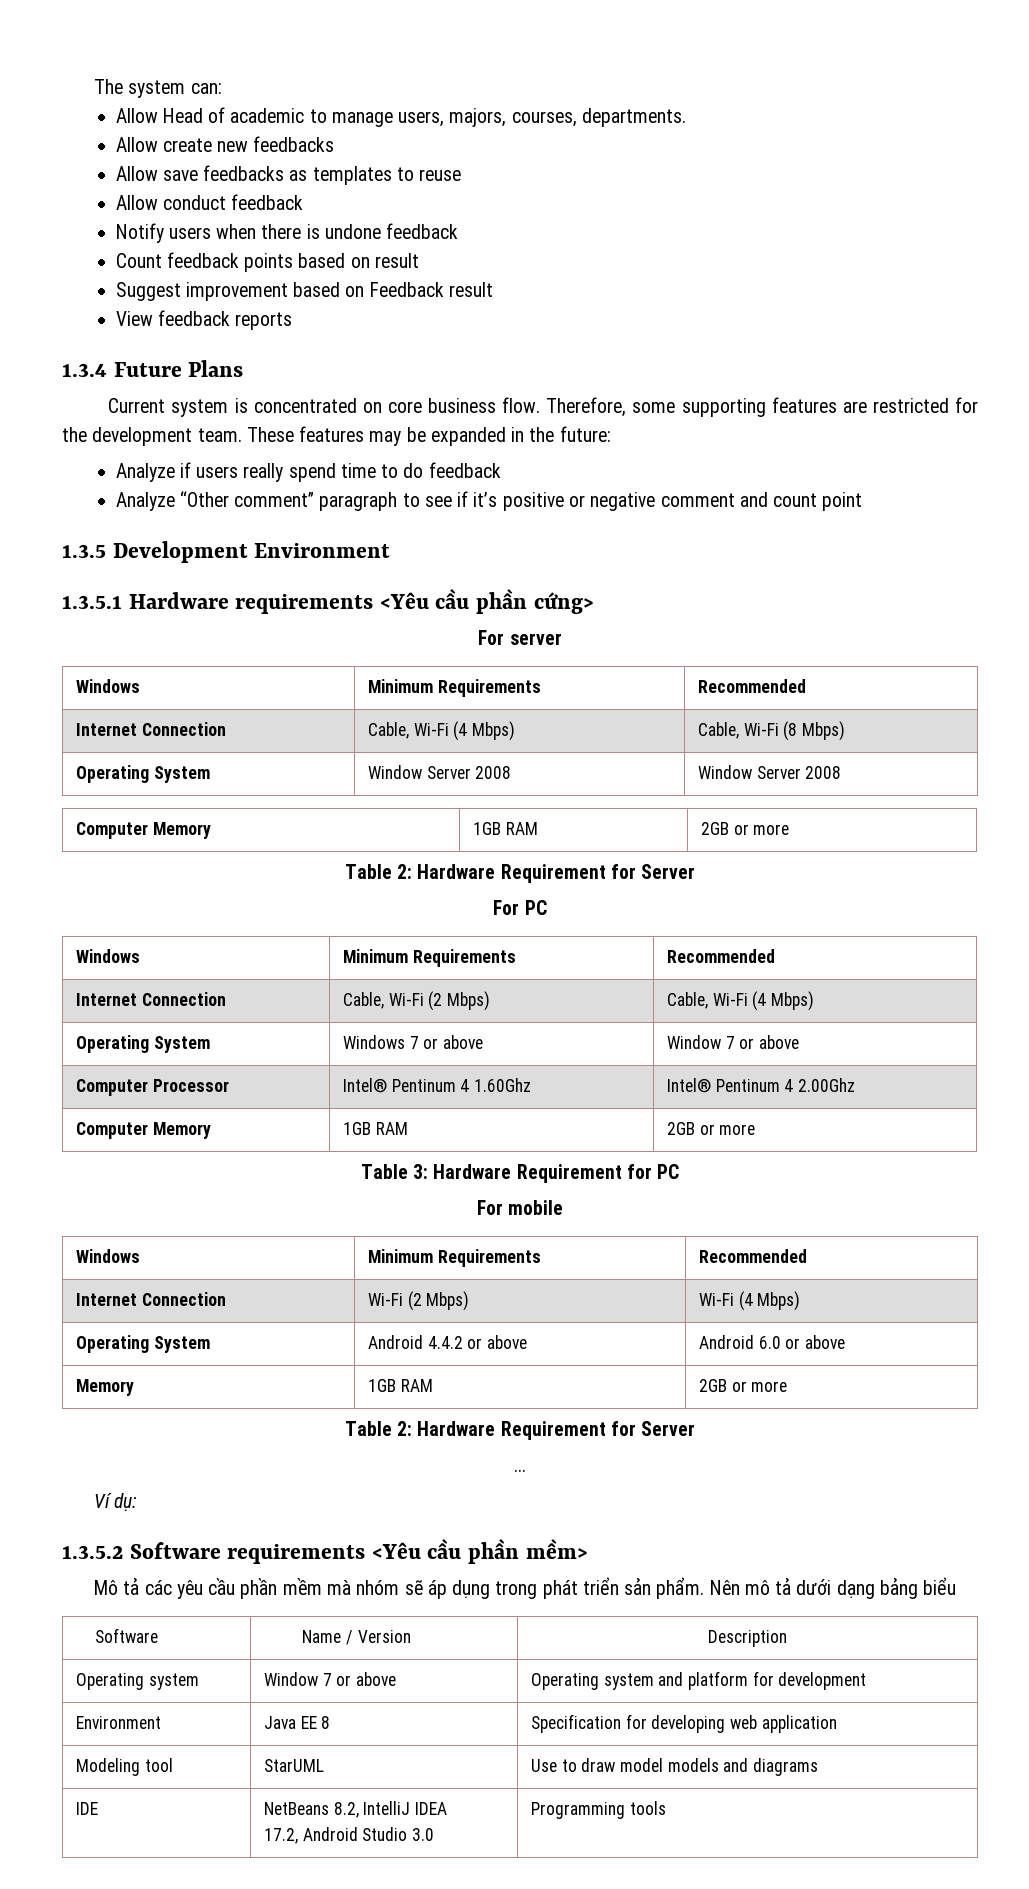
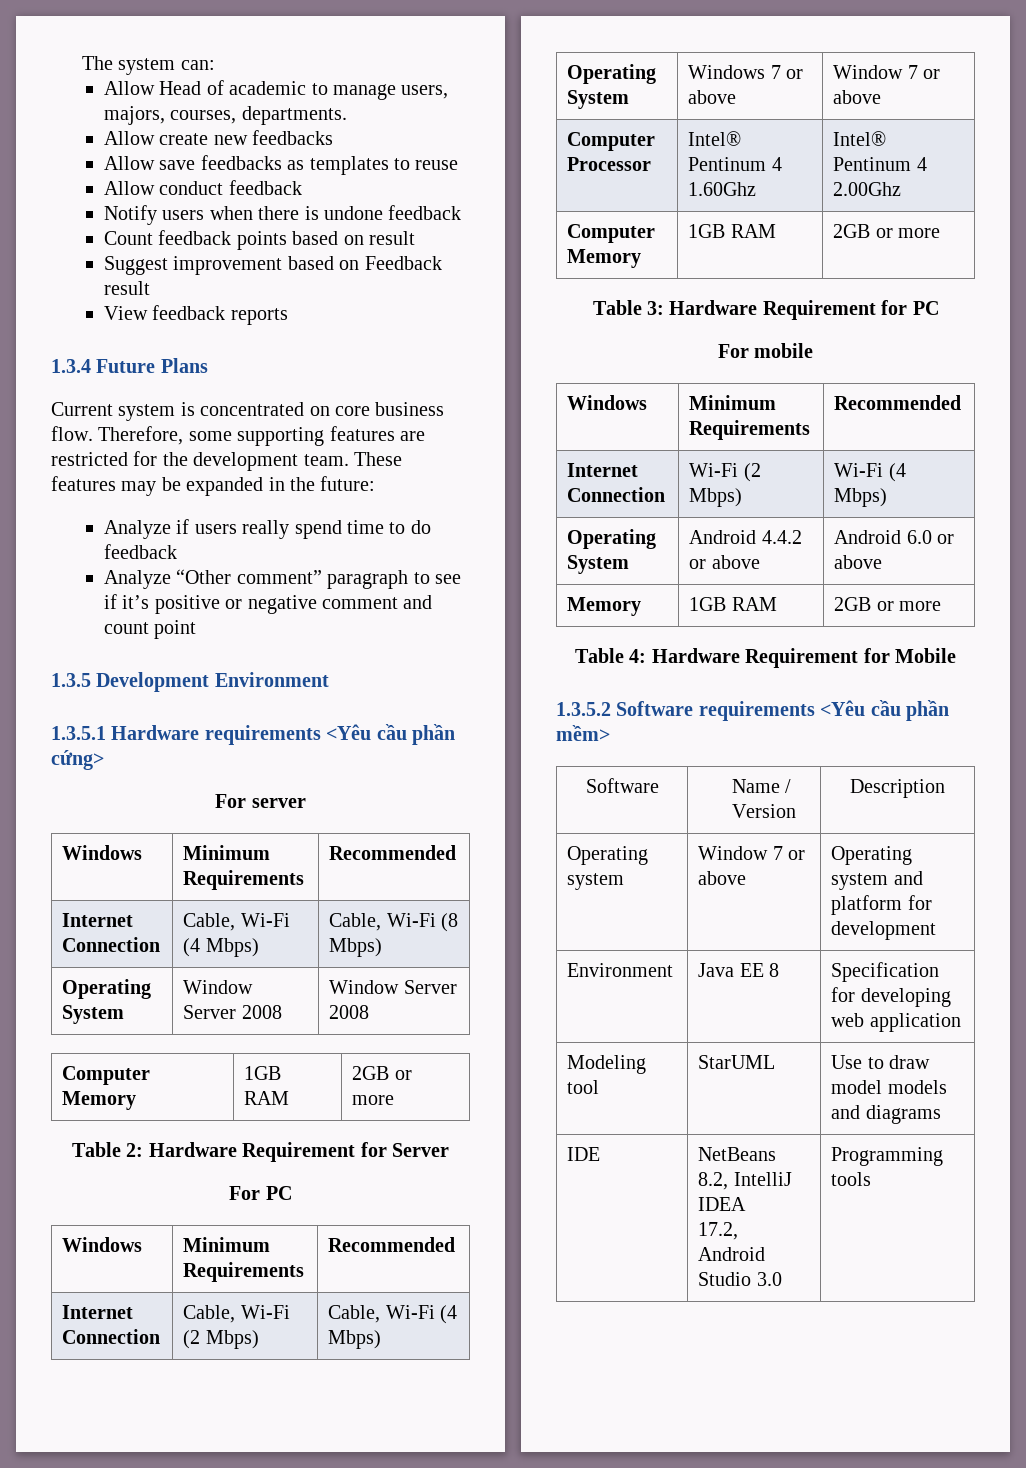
  Operating System | Android 4.4.2 or above | Android 6.0 or above
  Memory | 1GB RAM | 2GB or more
- Table 2: Hardware Requirement for Server
- ...
- Ví dụ:
+ Table 4: Hardware Requirement for Mobile
- Mô tả các yêu cầu phần mềm mà nhóm sẽ áp dụng trong phát triển sản phẩm. Nên mô tả dưới dạng bảng biểu

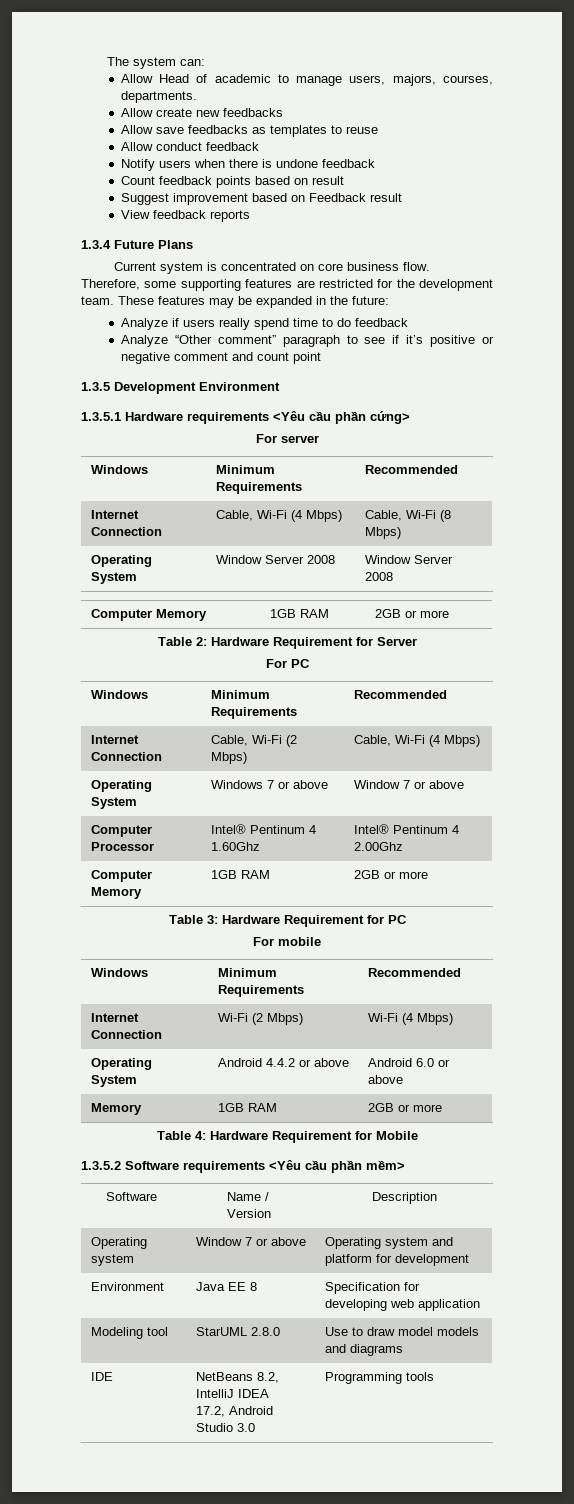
- Modeling tool | StarUML | Use to draw model models and diagrams
+ Modeling tool | StarUML 2.8.0 | Use to draw model models and diagrams

